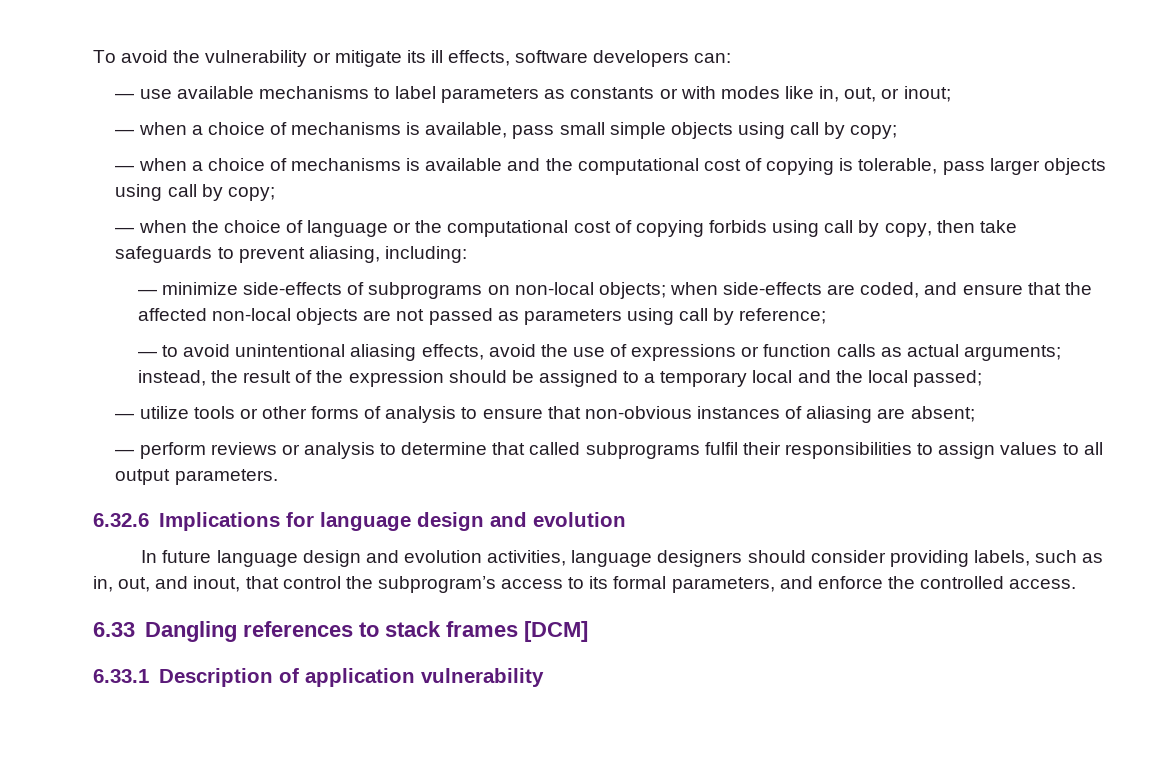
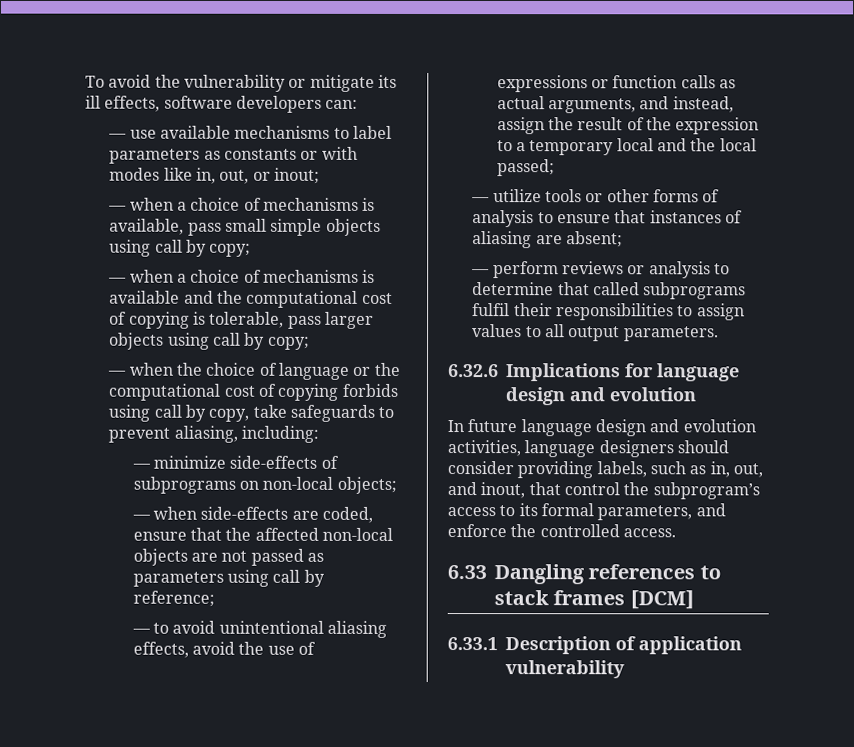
- — when the choice of language or the computational cost of copying forbids using call by copy, then take safeguards to prevent aliasing, including:
+ — when the choice of language or the computational cost of copying forbids using call by copy, take safeguards to prevent aliasing, including:
- — minimize side-effects of subprograms on non-local objects; when side-effects are coded, and ensure that the affected non-local objects are not passed as parameters using call by reference;
+ — minimize side-effects of subprograms on non-local objects;
+ — when side-effects are coded, ensure that the affected non-local objects are not passed as parameters using call by reference;
- — to avoid unintentional aliasing effects, avoid the use of expressions or function calls as actual arguments; instead, the result of the expression should be assigned to a temporary local and the local passed;
+ — to avoid unintentional aliasing effects, avoid the use of expressions or function calls as actual arguments, and instead, assign the result of the expression to a temporary local and the local passed;
- — utilize tools or other forms of analysis to ensure that non-obvious instances of aliasing are absent;
+ — utilize tools or other forms of analysis to ensure that instances of aliasing are absent;

